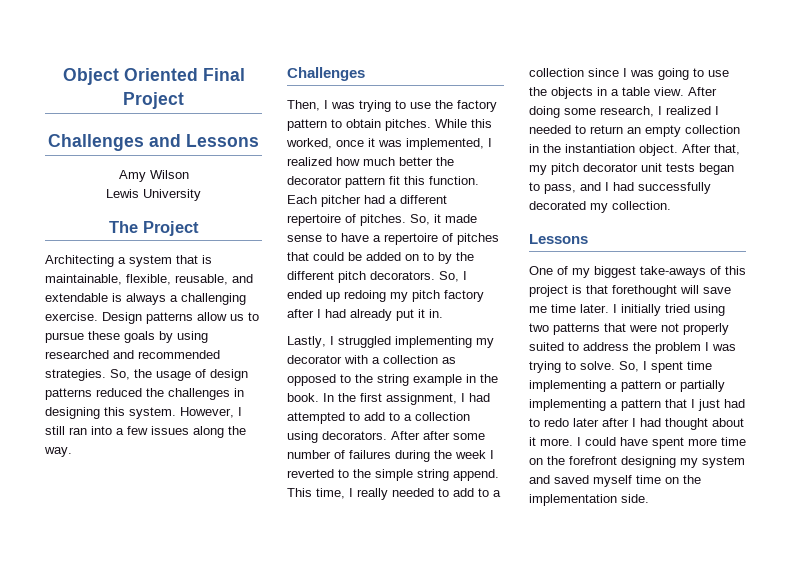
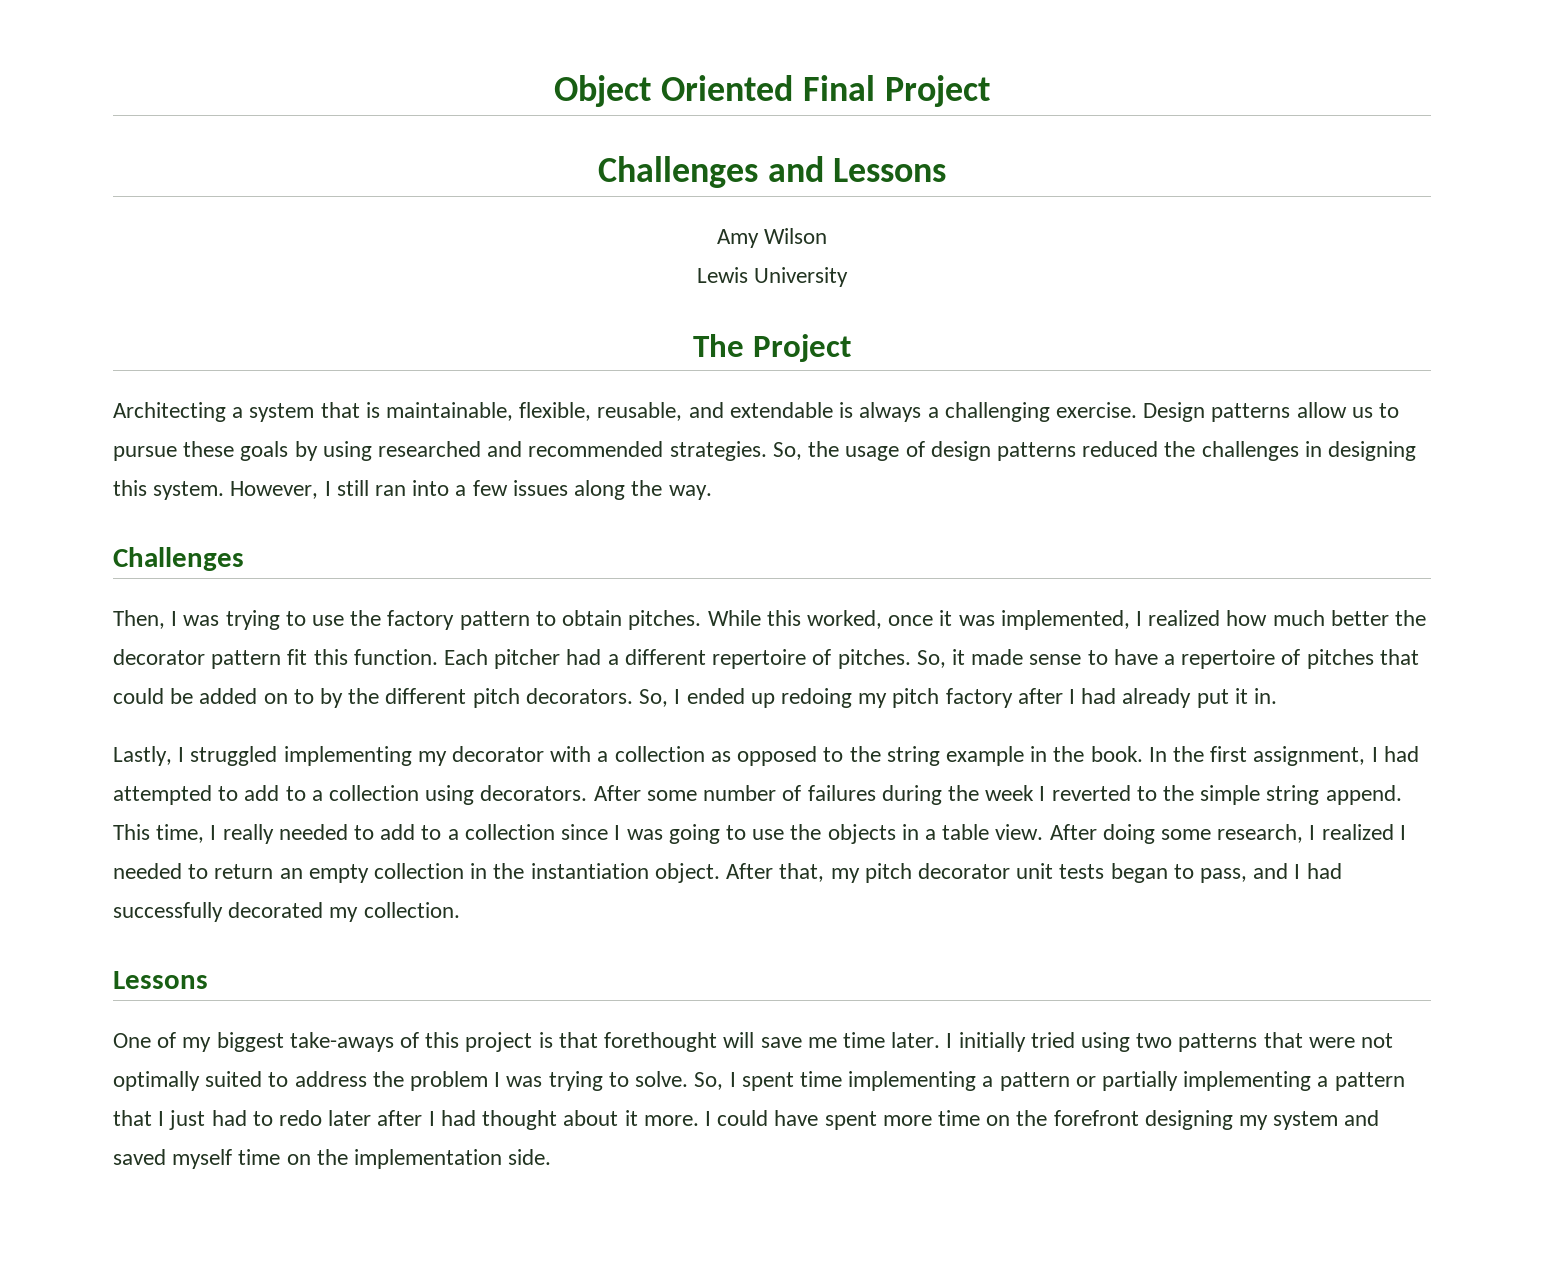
- After after some number of failures during the week I reverted to the simple string append.
+ After some number of failures during the week I reverted to the simple string append.
- I initially tried using two patterns that were not properly suited to address the problem I was trying to solve.
+ I initially tried using two patterns that were not optimally suited to address the problem I was trying to solve.

